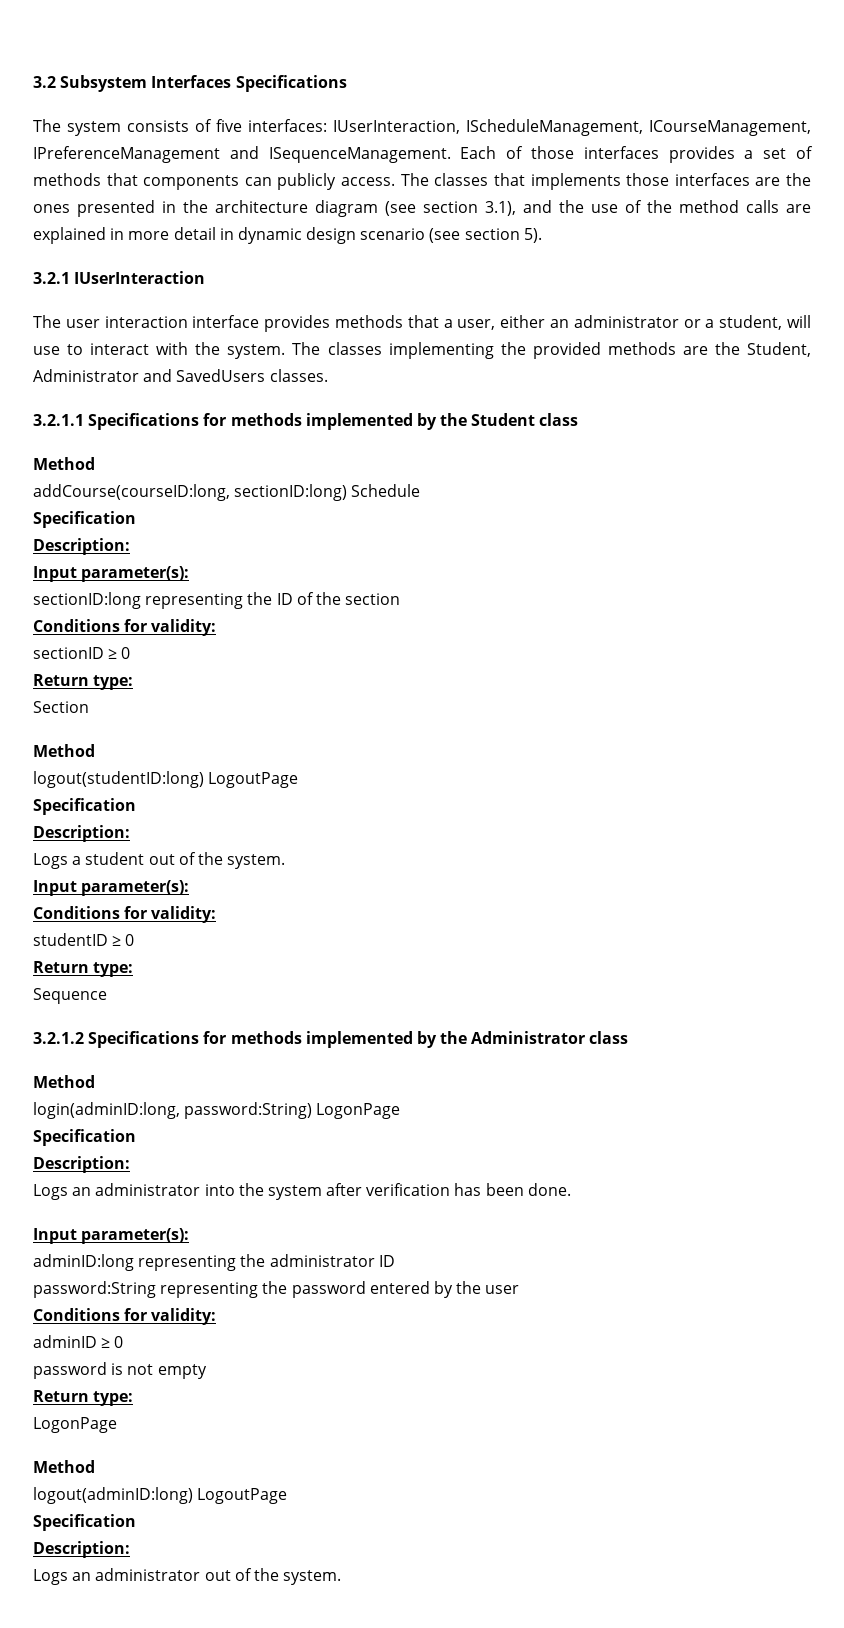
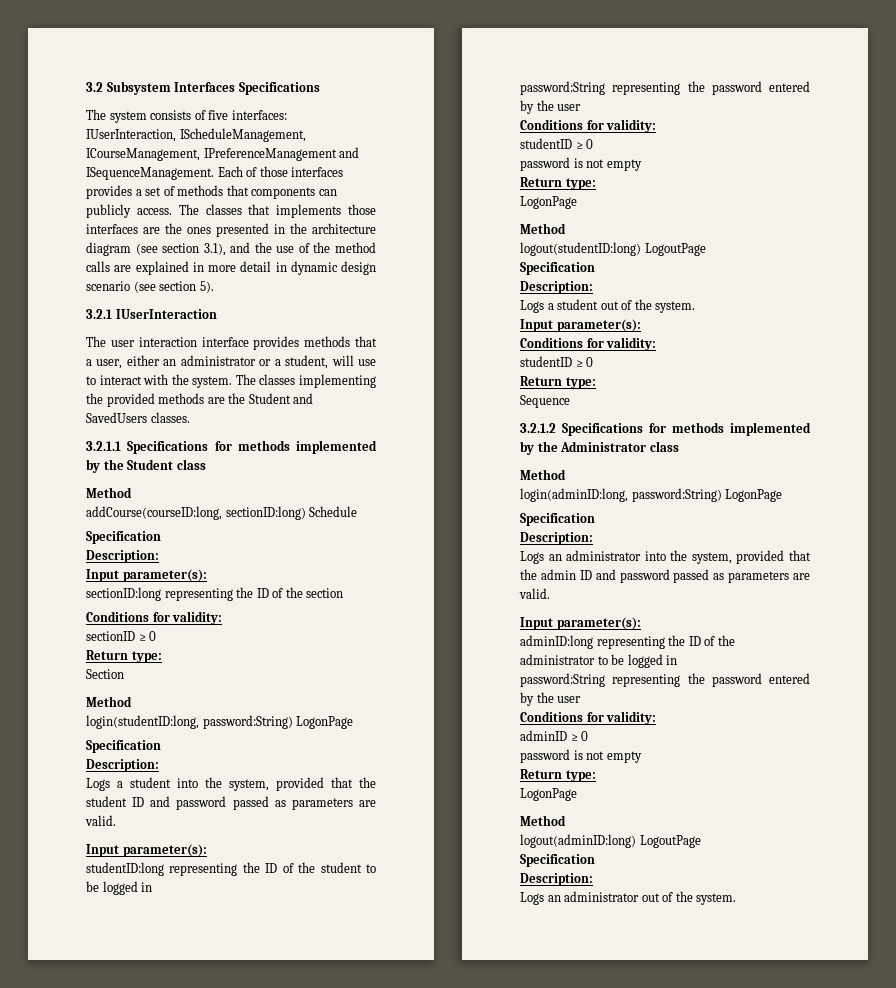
- The classes implementing the provided methods are the Student, Administrator and SavedUsers classes.
+ The classes implementing the provided methods are the Student and SavedUsers classes.
+ login(studentID:long, password:String) LogonPage
+ Specification
+ Description:
+ Logs a student into the system, provided that the student ID and password passed as parameters are valid.
+ Input parameter(s):
+ studentID:long representing the ID of the student to be logged in
+ password:String representing the password entered by the user
+ Conditions for validity:
+ studentID ≥ 0
+ password is not empty
+ Return type:
+ LogonPage
+ Method
- Logs an administrator into the system after verification has been done.
+ Logs an administrator into the system, provided that the admin ID and password passed as parameters are valid.
- adminID:long representing the administrator ID
+ adminID:long representing the ID of the administrator to be logged in

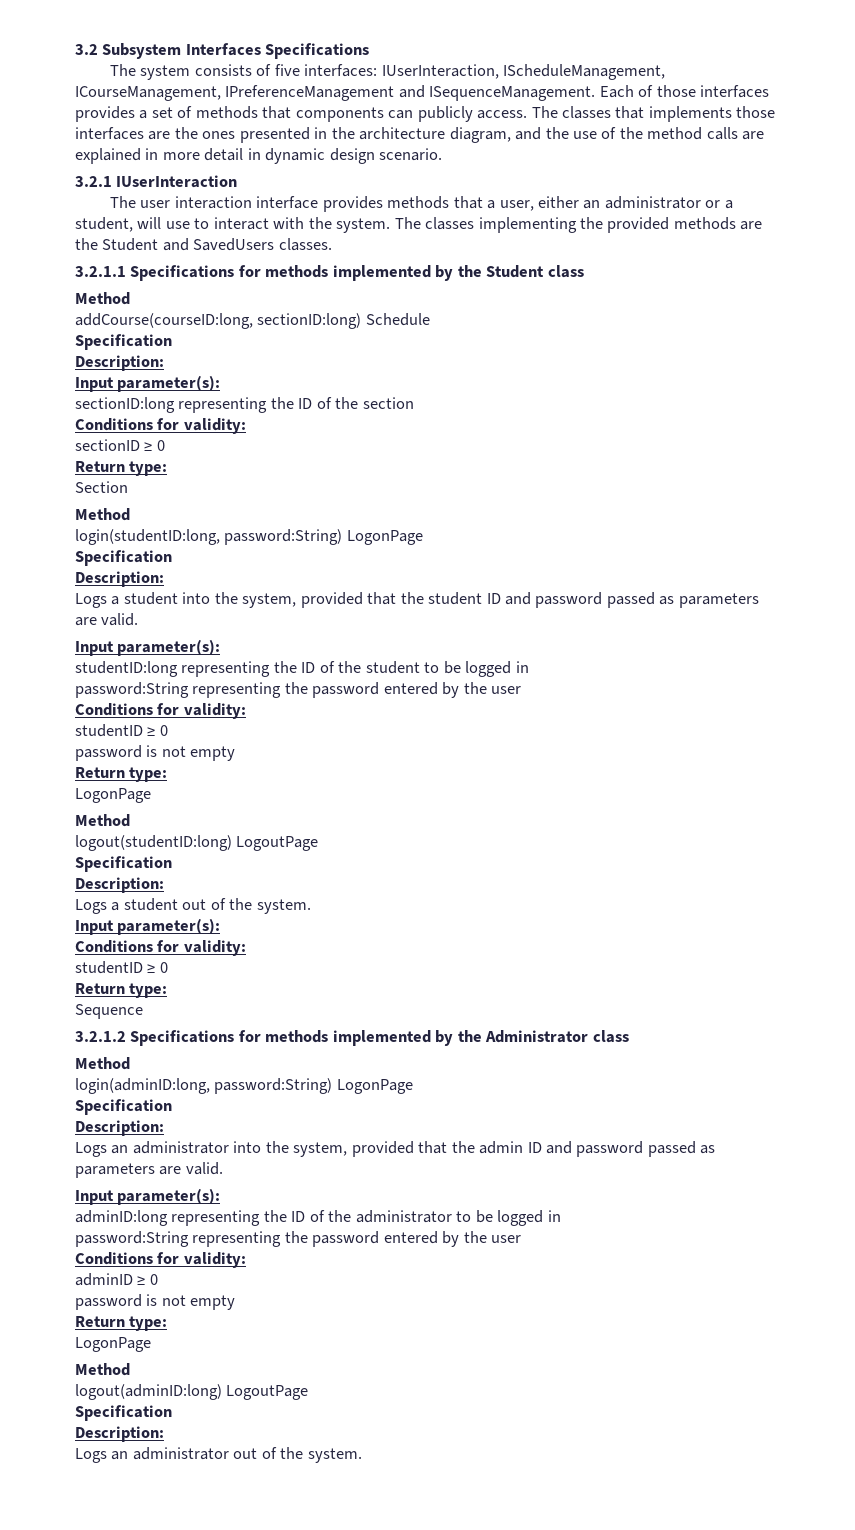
- The classes that implements those interfaces are the ones presented in the architecture diagram (see section 3.1), and the use of the method calls are explained in more detail in dynamic design scenario (see section 5).
+ The classes that implements those interfaces are the ones presented in the architecture diagram, and the use of the method calls are explained in more detail in dynamic design scenario.

